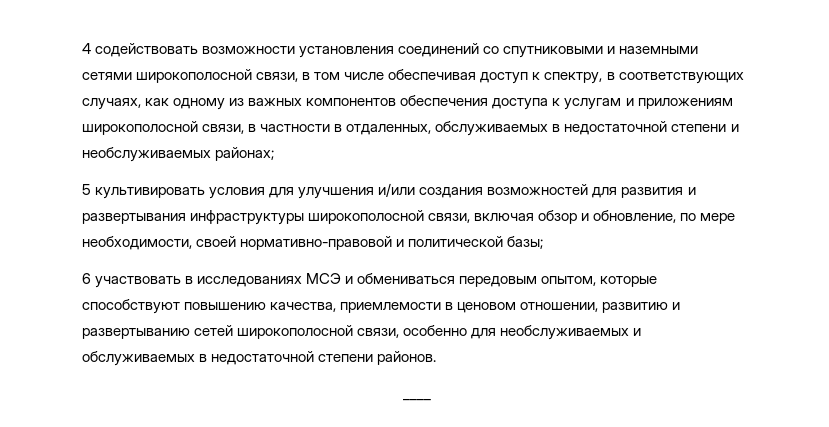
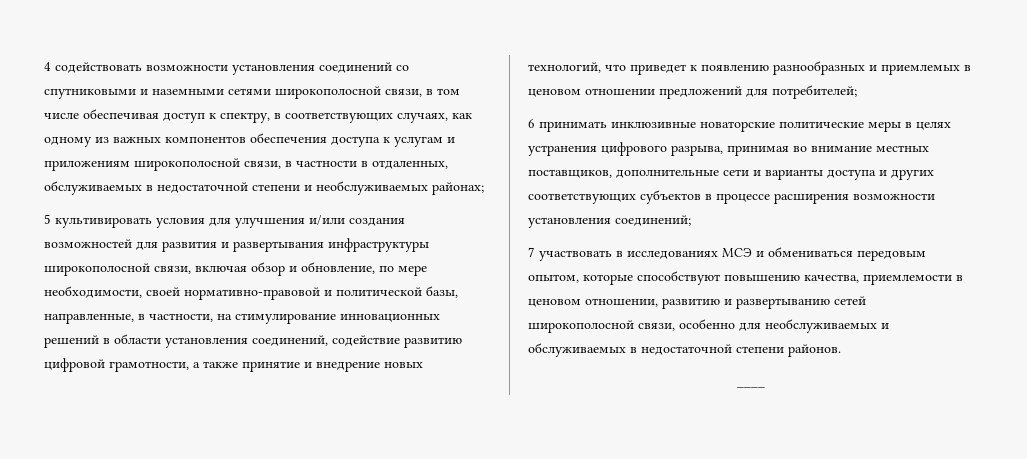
- 5 культивировать условия для улучшения и/или создания возможностей для развития и развертывания инфраструктуры широкополосной связи, включая обзор и обновление, по мере необходимости, своей нормативно-правовой и политической базы;
- 6 участвовать в исследованиях МСЭ и обмениваться передовым опытом, которые способствуют повышению качества, приемлемости в ценовом отношении, развитию и развертыванию сетей широкополосной связи, особенно для необслуживаемых и обслуживаемых в недостаточной степени районов.
+ 5 культивировать условия для улучшения и/или создания возможностей для развития и развертывания инфраструктуры широкополосной связи, включая обзор и обновление, по мере необходимости, своей нормативно-правовой и политической базы, направленные, в частности, на стимулирование инновационных решений в области установления соединений, содействие развитию цифровой грамотности, а также принятие и внедрение новых технологий, что приведет к появлению разнообразных и приемлемых в ценовом отношении предложений для потребителей;
+ 6 принимать инклюзивные новаторские политические меры в целях устранения цифрового разрыва, принимая во внимание местных поставщиков, дополнительные сети и варианты доступа и других соответствующих субъектов в процессе расширения возможности установления соединений;
+ 7 участвовать в исследованиях МСЭ и обмениваться передовым опытом, которые способствуют повышению качества, приемлемости в ценовом отношении, развитию и развертыванию сетей широкополосной связи, особенно для необслуживаемых и обслуживаемых в недостаточной степени районов.

